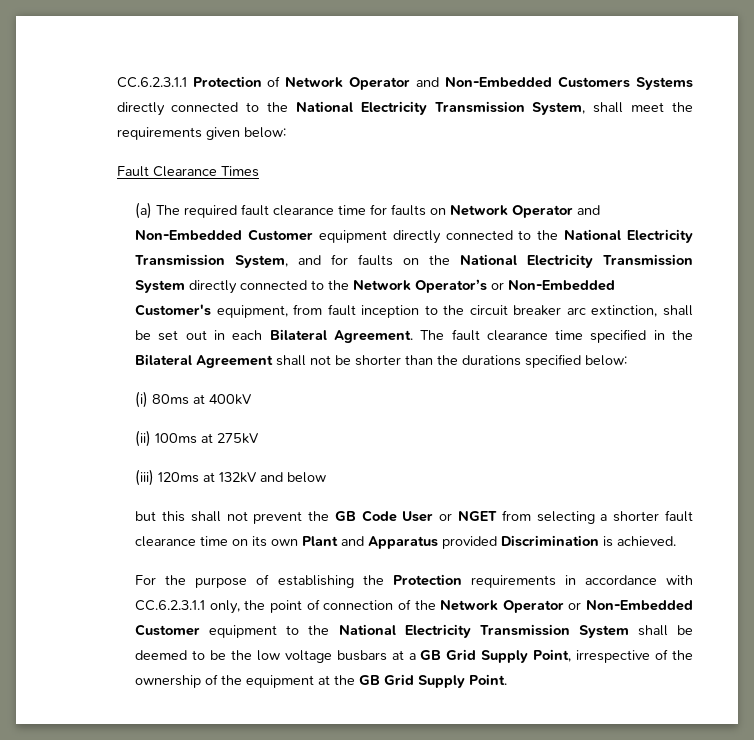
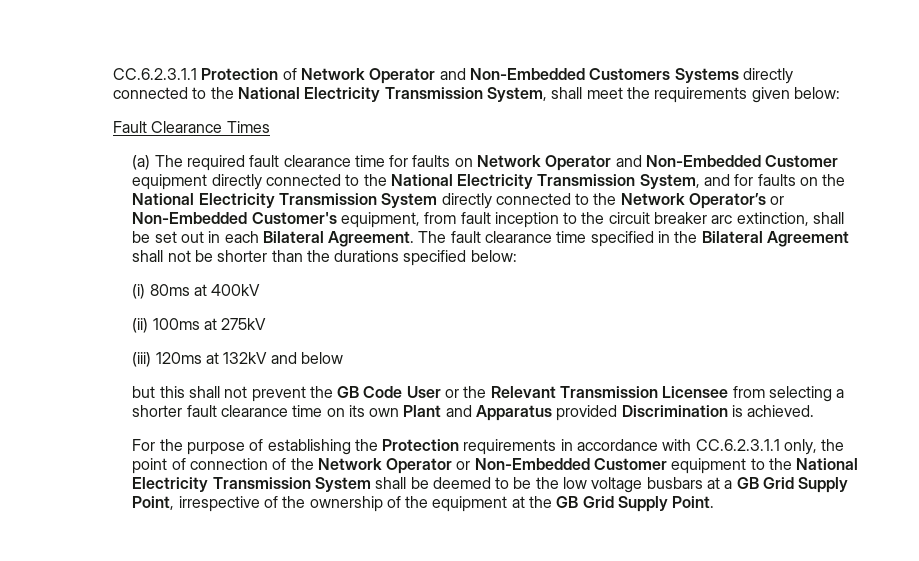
- but this shall not prevent the GB Code User or NGET from selecting a shorter fault clearance time on its own Plant and Apparatus provided Discrimination is achieved.
+ but this shall not prevent the GB Code User or the Relevant Transmission Licensee from selecting a shorter fault clearance time on its own Plant and Apparatus provided Discrimination is achieved.

